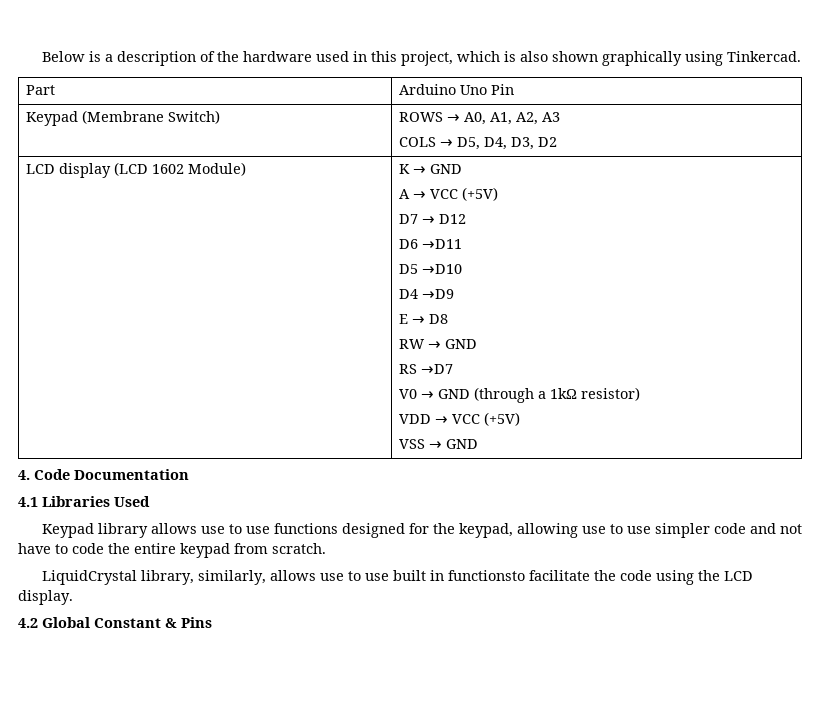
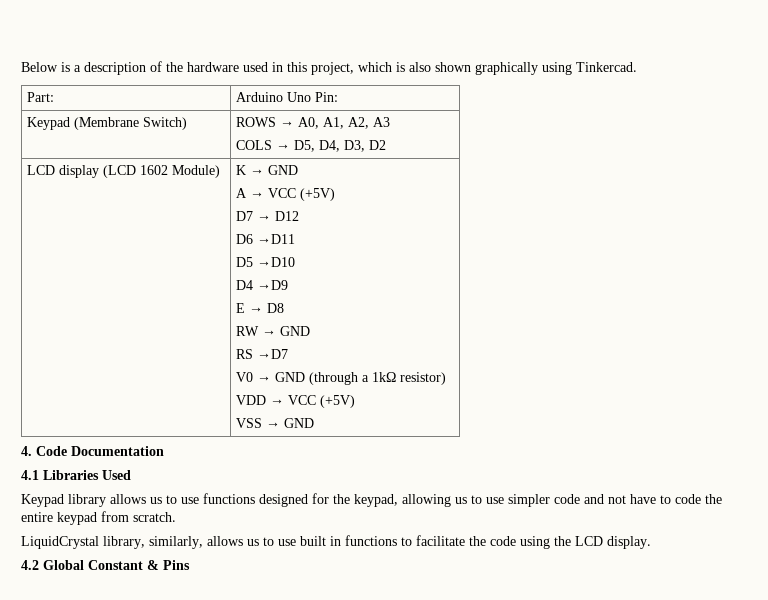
- Part | Arduino Uno Pin
+ Part: | Arduino Uno Pin:
- Keypad library allows use to use functions designed for the keypad, allowing use to use simpler code and not have to code the entire keypad from scratch.
+ Keypad library allows us to use functions designed for the keypad, allowing us to use simpler code and not have to code the entire keypad from scratch.
- LiquidCrystal library, similarly, allows use to use built in functionsto facilitate the code using the LCD display.
+ LiquidCrystal library, similarly, allows us to use built in functions to facilitate the code using the LCD display.

